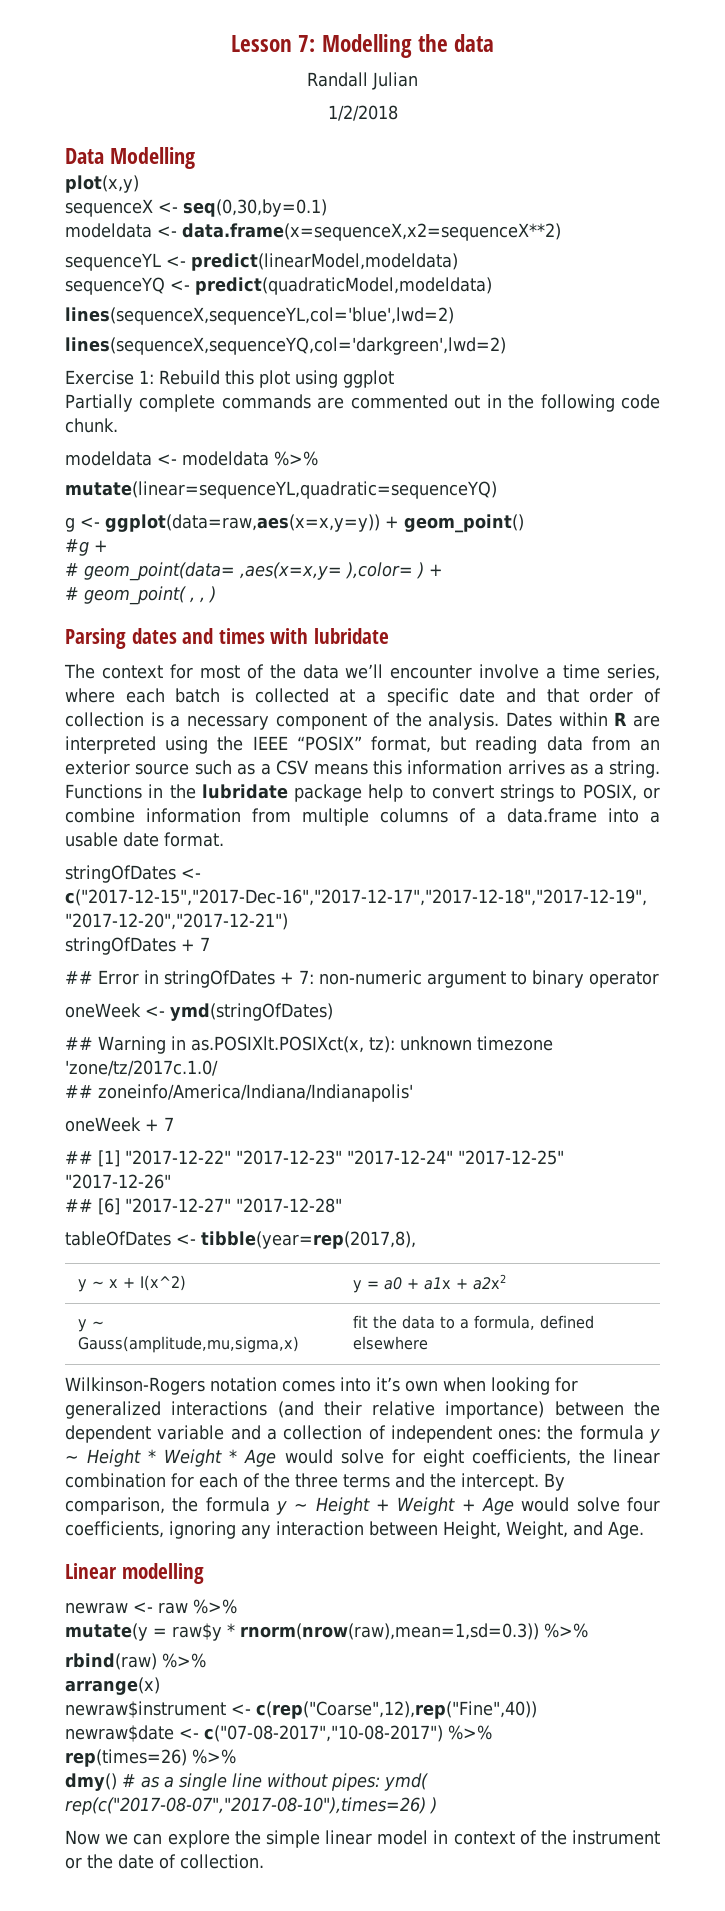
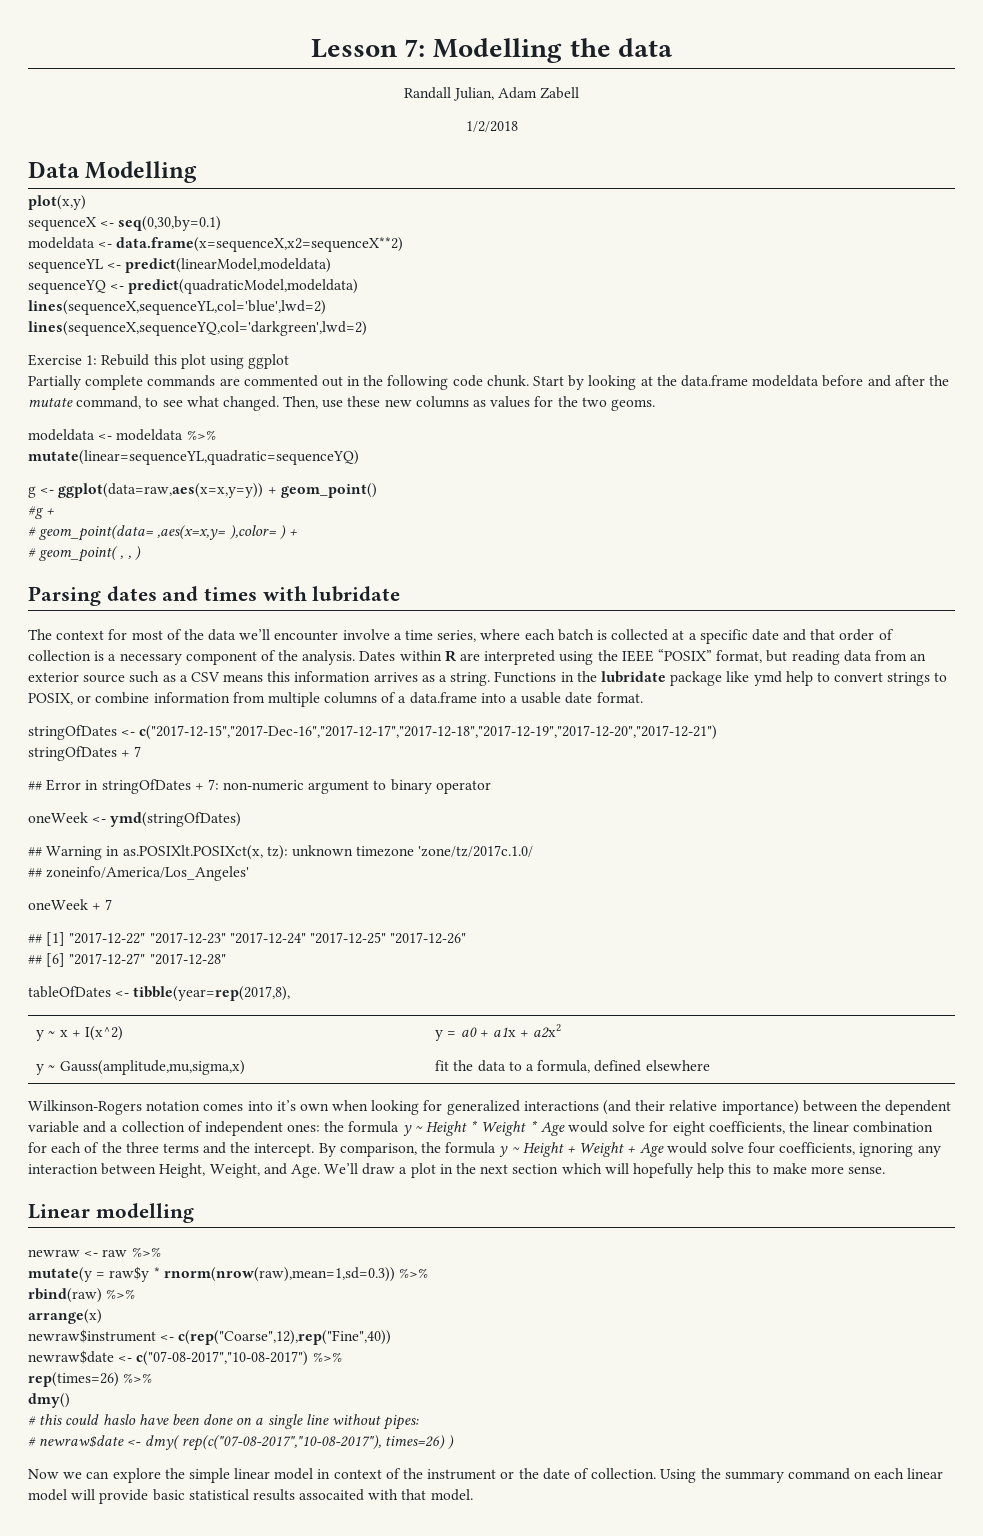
- Randall Julian
+ Randall Julian, Adam Zabell
+ Start by looking at the data.frame modeldata before and after the mutate command, to see what changed. Then, use these new columns as values for the two geoms.
- Functions in the lubridate package help to convert strings to POSIX, or combine information from multiple columns of a data.frame into a usable date format.
+ Functions in the lubridate package like ymd help to convert strings to POSIX, or combine information from multiple columns of a data.frame into a usable date format.
- ## zoneinfo/America/Indiana/Indianapolis'
+ ## zoneinfo/America/Los_Angeles'
- By comparison, the formula y ~ Height + Weight + Age would solve four coefficients, ignoring any interaction between Height, Weight, and Age.
+ By comparison, the formula y ~ Height + Weight + Age would solve four coefficients, ignoring any interaction between Height, Weight, and Age. We’ll draw a plot in the next section which will hopefully help this to make more sense.
- dmy() # as a single line without pipes: ymd( rep(c("2017-08-07","2017-08-10"),times=26) )
+ dmy()
+ # this could haslo have been done on a single line without pipes:
+ # newraw$date <- dmy( rep(c("07-08-2017","10-08-2017"), times=26) )
+ Using the summary command on each linear model will provide basic statistical results assocaited with that model.

